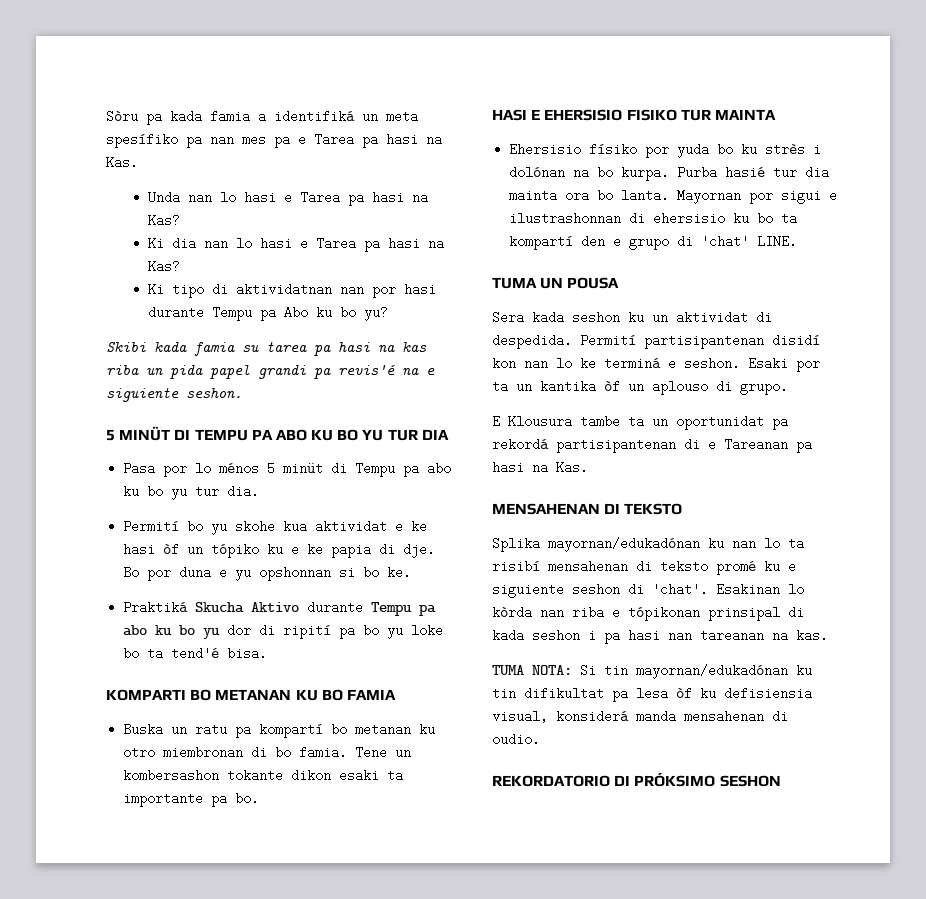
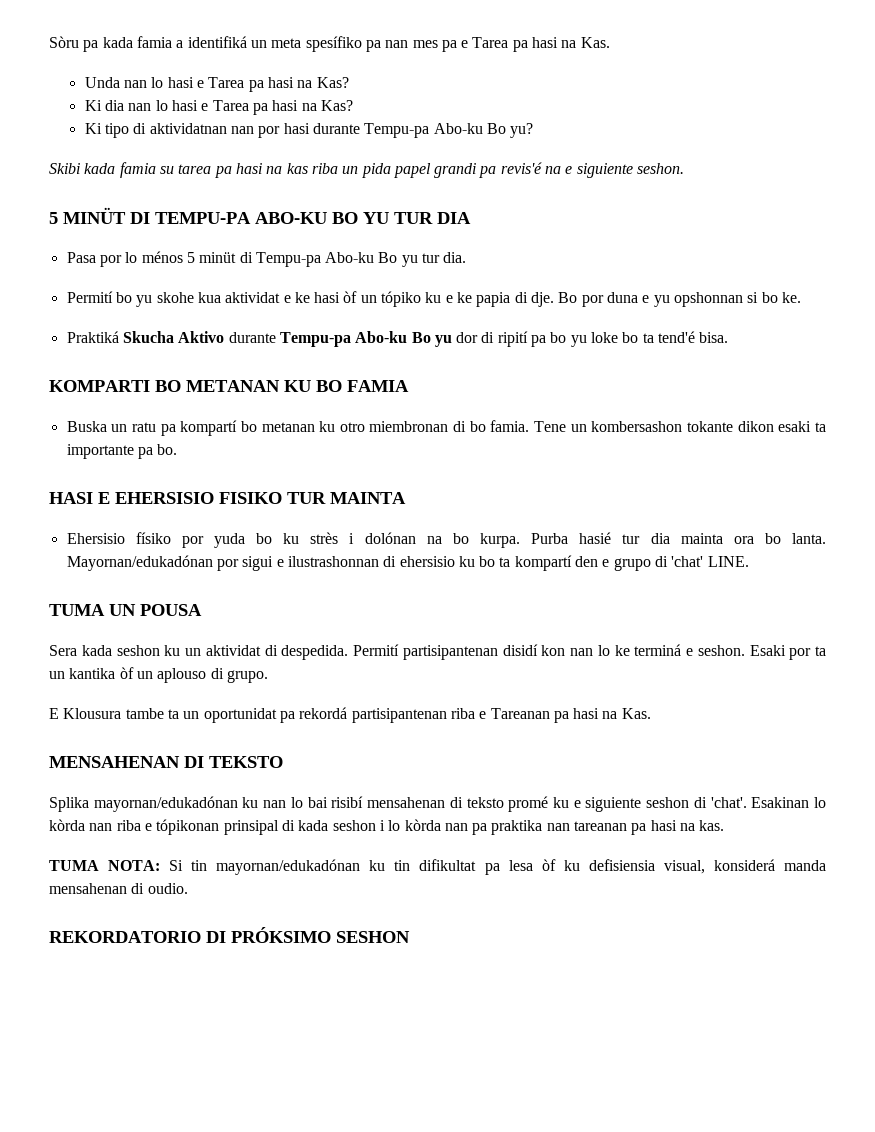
- Ki tipo di aktividatnan nan por hasi durante Tempu pa Abo ku bo yu?
+ Ki tipo di aktividatnan nan por hasi durante Tempu-pa Abo-ku Bo yu?
- 5 MINÜT DI TEMPU PA ABO KU BO YU TUR DIA
+ 5 MINÜT DI TEMPU-PA ABO-KU BO YU TUR DIA
- Pasa por lo ménos 5 minüt di Tempu pa abo ku bo yu tur dia.
+ Pasa por lo ménos 5 minüt di Tempu-pa Abo-ku Bo yu tur dia.
- Praktiká Skucha Aktivo durante Tempu pa abo ku bo yu dor di ripití pa bo yu loke bo ta tend'é bisa.
+ Praktiká Skucha Aktivo durante Tempu-pa Abo-ku Bo yu dor di ripití pa bo yu loke bo ta tend'é bisa.
- Mayornan por sigui e ilustrashonnan di ehersisio ku bo ta kompartí den e grupo di 'chat' LINE.
+ Mayornan/edukadónan por sigui e ilustrashonnan di ehersisio ku bo ta kompartí den e grupo di 'chat' LINE.
- E Klousura tambe ta un oportunidat pa rekordá partisipantenan di e Tareanan pa hasi na Kas.
+ E Klousura tambe ta un oportunidat pa rekordá partisipantenan riba e Tareanan pa hasi na Kas.
- Splika mayornan/edukadónan ku nan lo ta risibí mensahenan di teksto promé ku e siguiente seshon di 'chat'.
+ Splika mayornan/edukadónan ku nan lo bai risibí mensahenan di teksto promé ku e siguiente seshon di 'chat'.
- Esakinan lo kòrda nan riba e tópikonan prinsipal di kada seshon i pa hasi nan tareanan na kas.
+ Esakinan lo kòrda nan riba e tópikonan prinsipal di kada seshon i lo kòrda nan pa praktika nan tareanan pa hasi na kas.

